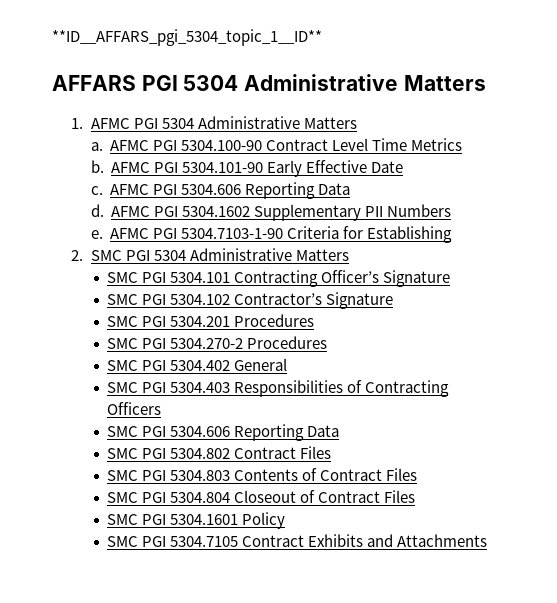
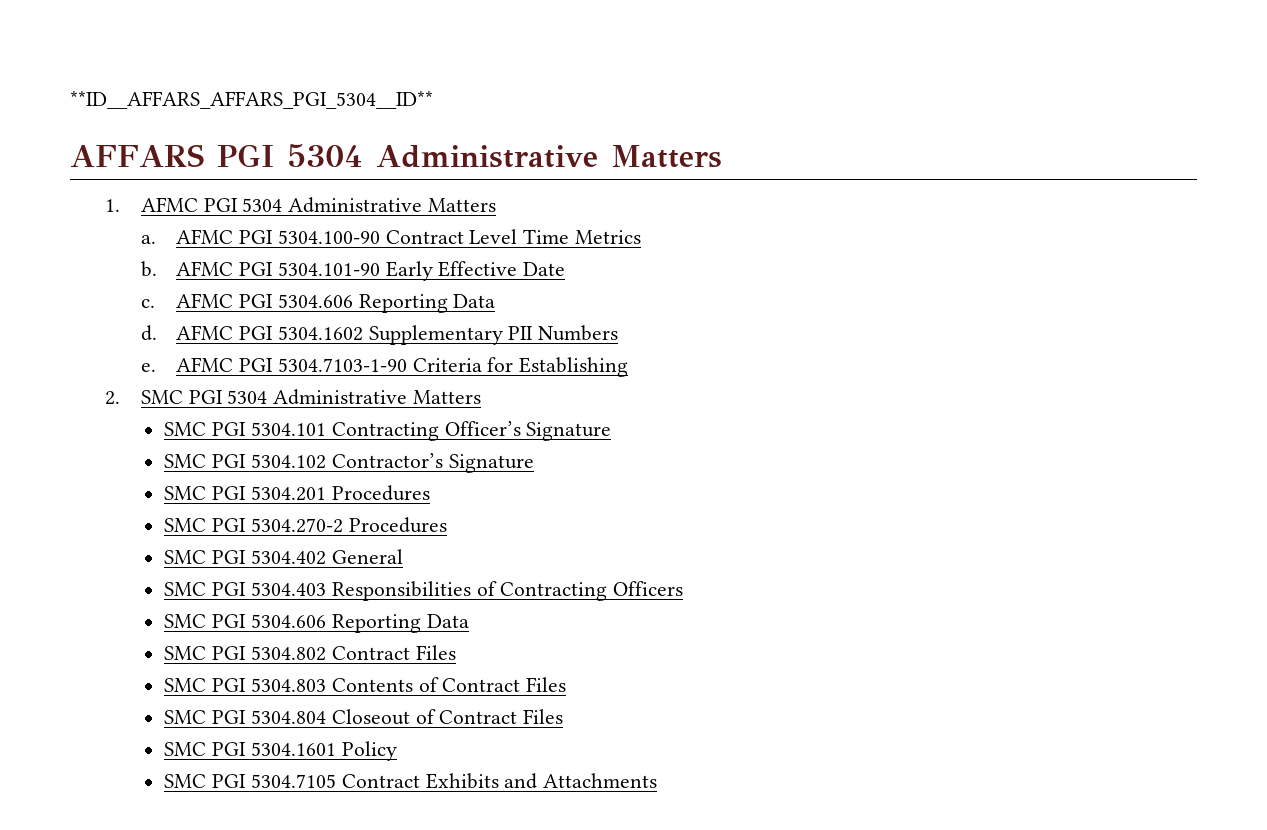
- **ID__AFFARS_pgi_5304_topic_1__ID**
+ **ID__AFFARS_AFFARS_PGI_5304__ID**

